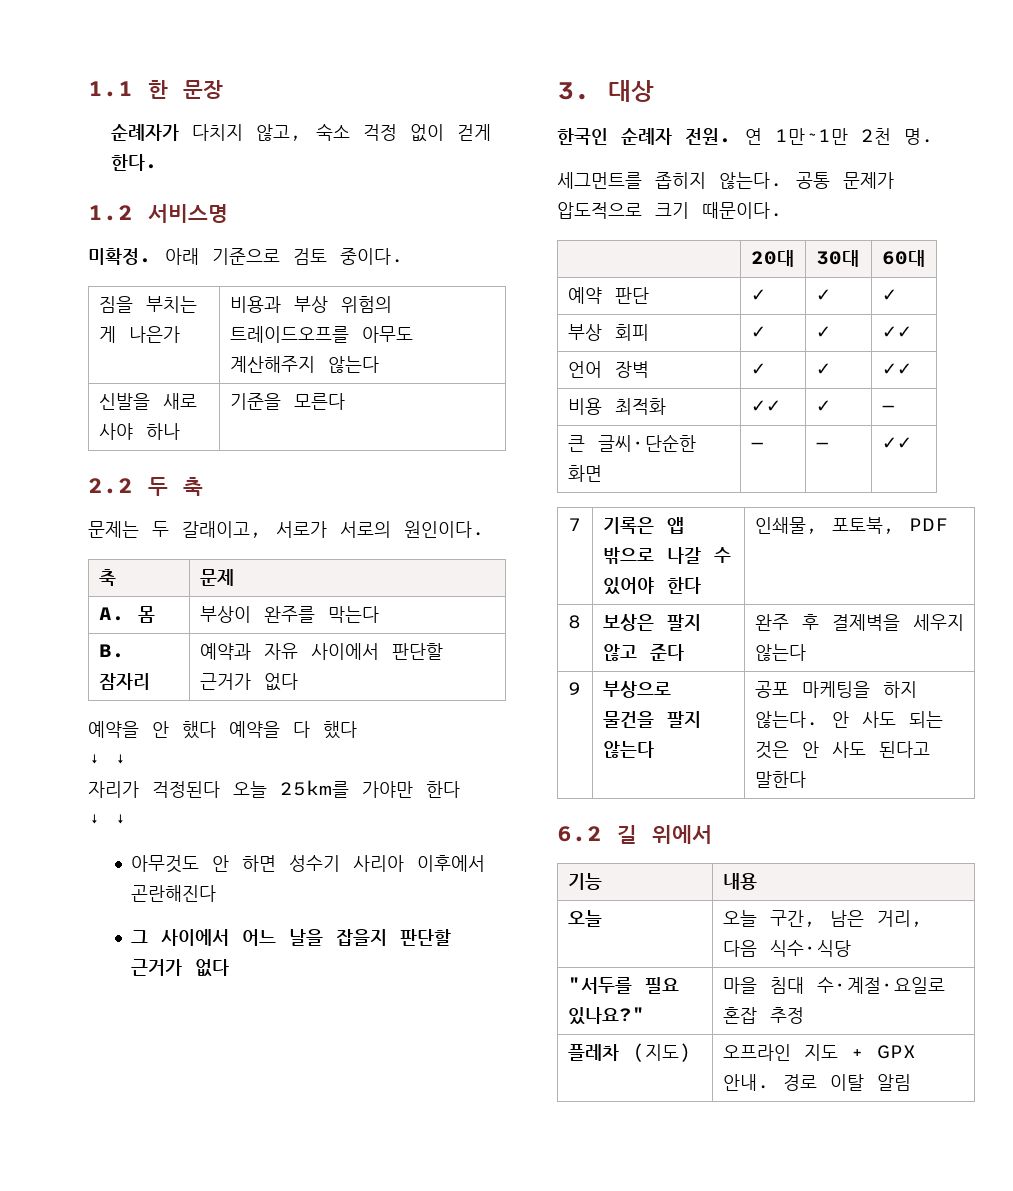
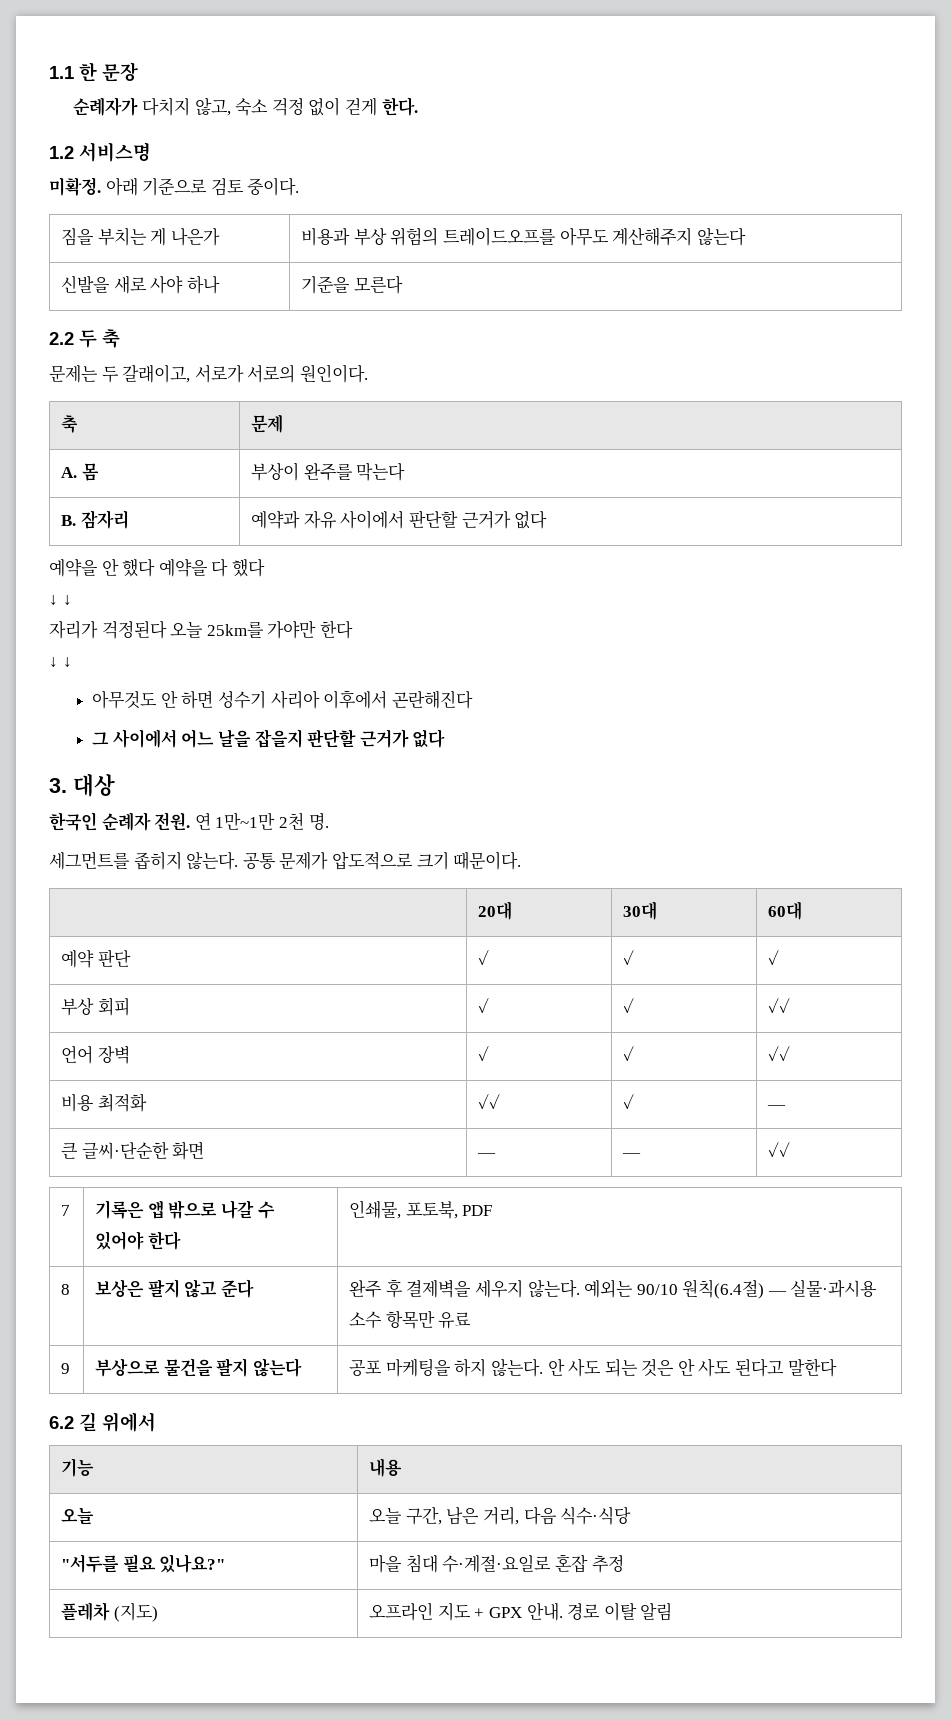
- 8 | 보상은 팔지 않고 준다 | 완주 후 결제벽을 세우지 않는다
+ 8 | 보상은 팔지 않고 준다 | 완주 후 결제벽을 세우지 않는다. 예외는 90/10 원칙(6.4절) — 실물·과시용 소수 항목만 유료

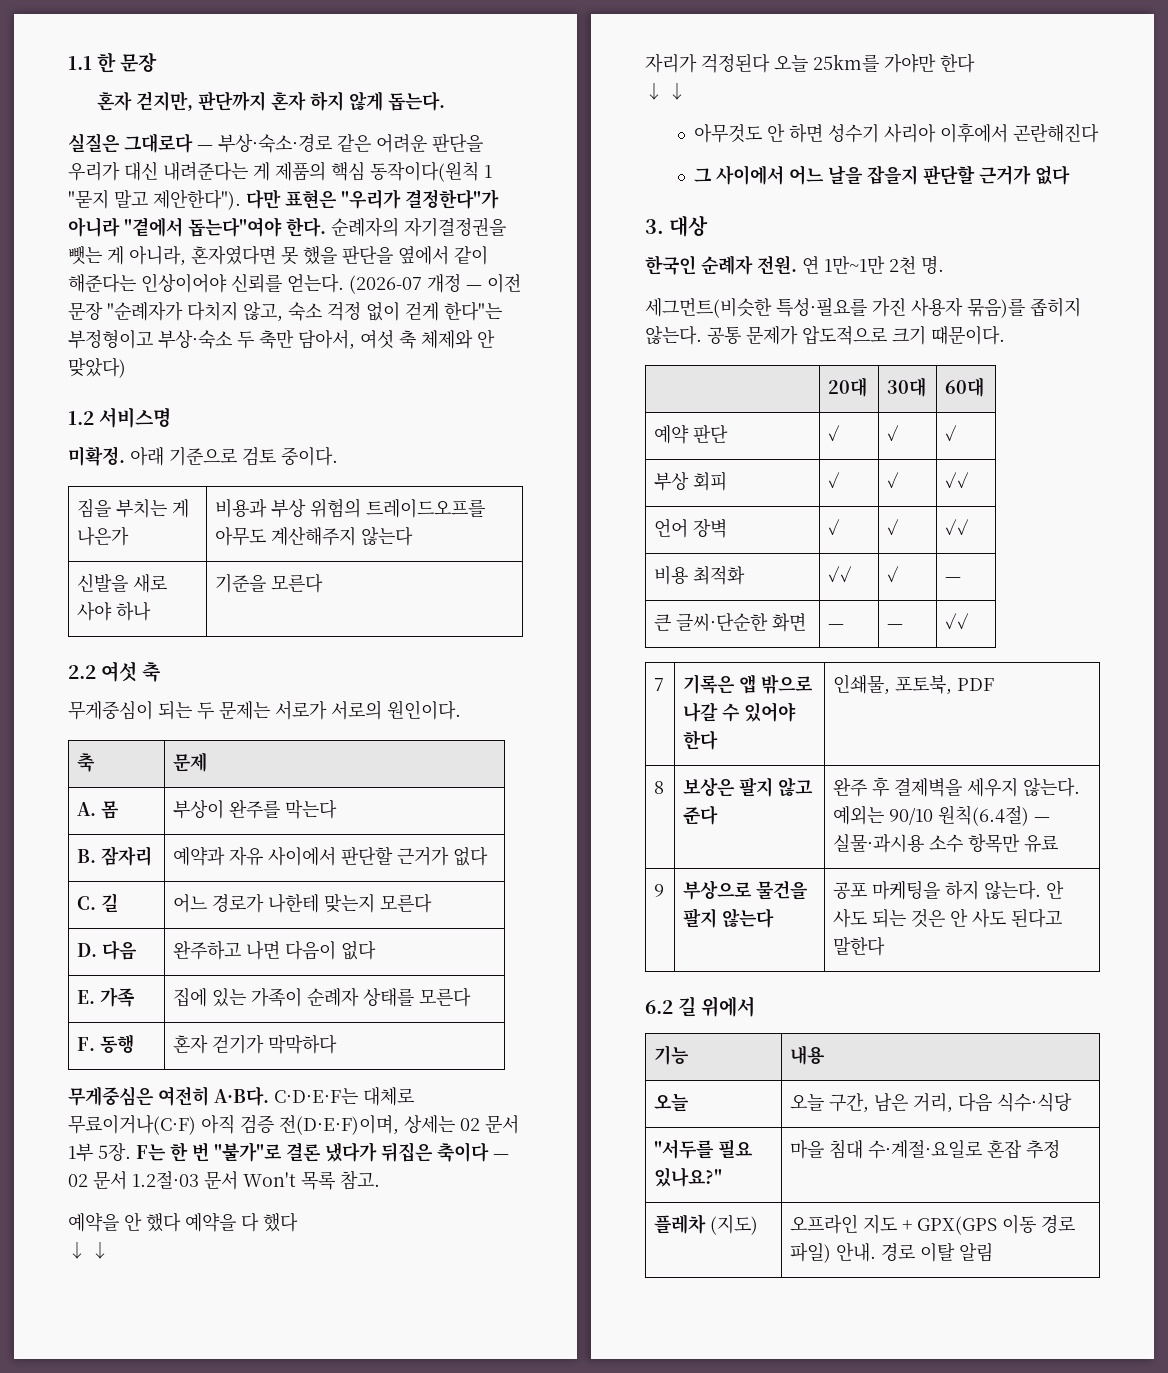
- 순례자가 다치지 않고, 숙소 걱정 없이 걷게 한다.
+ 혼자 걷지만, 판단까지 혼자 하지 않게 돕는다.
+ 실질은 그대로다 — 부상·숙소·경로 같은 어려운 판단을 우리가 대신 내려준다는 게 제품의 핵심 동작이다(원칙 1 "묻지 말고 제안한다"). 다만 표현은 "우리가 결정한다"가 아니라 "곁에서 돕는다"여야 한다. 순례자의 자기결정권을 뺏는 게 아니라, 혼자였다면 못 했을 판단을 옆에서 같이 해준다는 인상이어야 신뢰를 얻는다. (2026-07 개정 — 이전 문장 "순례자가 다치지 않고, 숙소 걱정 없이 걷게 한다"는 부정형이고 부상·숙소 두 축만 담아서, 여섯 축 체제와 안 맞았다)
- 2.2 두 축
+ 2.2 여섯 축
- 문제는 두 갈래이고, 서로가 서로의 원인이다.
+ 무게중심이 되는 두 문제는 서로가 서로의 원인이다.
+ C. 길 | 어느 경로가 나한테 맞는지 모른다
+ D. 다음 | 완주하고 나면 다음이 없다
+ E. 가족 | 집에 있는 가족이 순례자 상태를 모른다
+ F. 동행 | 혼자 걷기가 막막하다
+ 무게중심은 여전히 A·B다. C·D·E·F는 대체로 무료이거나(C·F) 아직 검증 전(D·E·F)이며, 상세는 02 문서 1부 5장. F는 한 번 "불가"로 결론 냈다가 뒤집은 축이다 — 02 문서 1.2절·03 문서 Won't 목록 참고.
- 세그먼트를 좁히지 않는다.
+ 세그먼트(비슷한 특성·필요를 가진 사용자 묶음)를 좁히지 않는다.
- 플레차 (지도) | 오프라인 지도 + GPX 안내. 경로 이탈 알림
+ 플레차 (지도) | 오프라인 지도 + GPX(GPS 이동 경로 파일) 안내. 경로 이탈 알림

